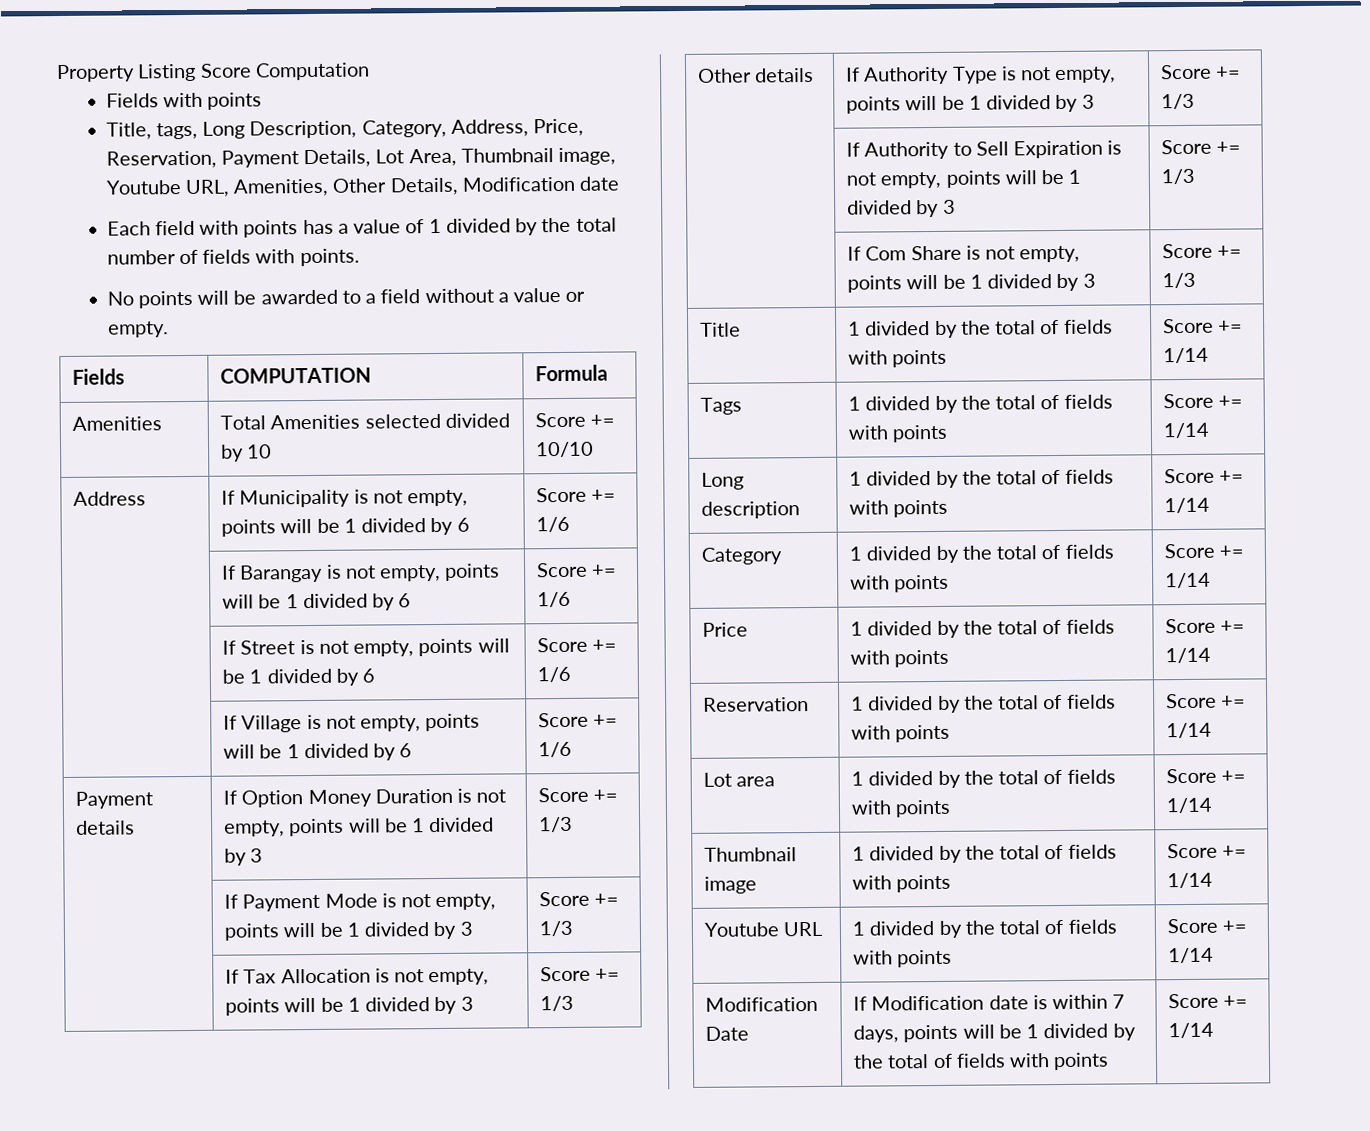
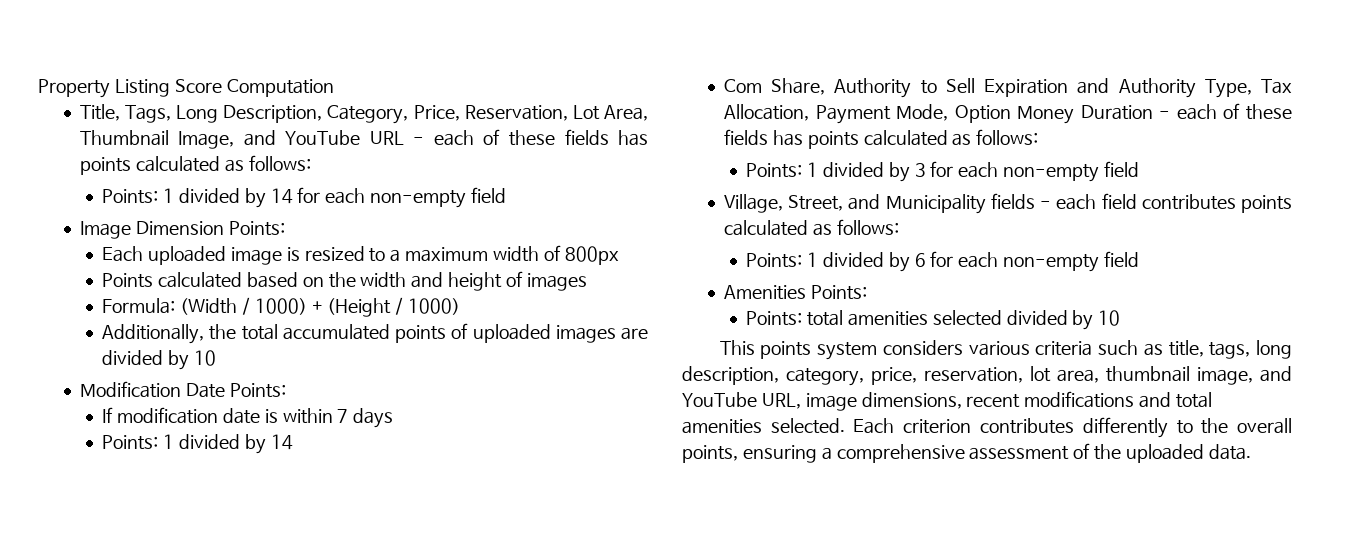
- Fields with points
- Title, tags, Long Description, Category, Address, Price, Reservation, Payment Details, Lot Area, Thumbnail image, Youtube URL, Amenities, Other Details, Modification date
- Each field with points has a value of 1 divided by the total number of fields with points.
- No points will be awarded to a field without a value or empty.
- Fields | COMPUTATION | Formula
- Amenities | Total Amenities selected divided by 10 | Score += 10/10
- Address | If Municipality is not empty, points will be 1 divided by 6 | Score += 1/6
- | If Barangay is not empty, points will be 1 divided by 6 | Score += 1/6
- | If Street is not empty, points will be 1 divided by 6 | Score += 1/6
- | If Village is not empty, points will be 1 divided by 6 | Score += 1/6
- Payment details | If Option Money Duration is not empty, points will be 1 divided by 3 | Score += 1/3
- | If Payment Mode is not empty, points will be 1 divided by 3 | Score += 1/3
- | If Tax Allocation is not empty, points will be 1 divided by 3 | Score += 1/3
- Other details | If Authority Type is not empty, points will be 1 divided by 3 | Score += 1/3
- | If Authority to Sell Expiration is not empty, points will be 1 divided by 3 | Score += 1/3
- | If Com Share is not empty, points will be 1 divided by 3 | Score += 1/3
- Title | 1 divided by the total of fields with points | Score += 1/14
- Tags | 1 divided by the total of fields with points | Score += 1/14
- Long description | 1 divided by the total of fields with points | Score += 1/14
- Category | 1 divided by the total of fields with points | Score += 1/14
- Price | 1 divided by the total of fields with points | Score += 1/14
- Reservation | 1 divided by the total of fields with points | Score += 1/14
- Lot area | 1 divided by the total of fields with points | Score += 1/14
- Thumbnail image | 1 divided by the total of fields with points | Score += 1/14
- Youtube URL | 1 divided by the total of fields with points | Score += 1/14
- Modification Date | If Modification date is within 7 days, points will be 1 divided by the total of fields with points | Score += 1/14
+ Title, Tags, Long Description, Category, Price, Reservation, Lot Area, Thumbnail Image, and YouTube URL - each of these fields has points calculated as follows:
+ Points: 1 divided by 14 for each non-empty field
+ Image Dimension Points:
+ Each uploaded image is resized to a maximum width of 800px
+ Points calculated based on the width and height of images
+ Formula: (Width / 1000) + (Height / 1000)
+ Additionally, the total accumulated points of uploaded images are divided by 10
+ Modification Date Points:
+ If modification date is within 7 days
+ Points: 1 divided by 14
+ Com Share, Authority to Sell Expiration and Authority Type, Tax Allocation, Payment Mode, Option Money Duration - each of these fields has points calculated as follows:
+ Points: 1 divided by 3 for each non-empty field
+ Village, Street, and Municipality fields - each field contributes points calculated as follows:
+ Points: 1 divided by 6 for each non-empty field
+ Amenities Points:
+ Points: total amenities selected divided by 10
+ This points system considers various criteria such as title, tags, long description, category, price, reservation, lot area, thumbnail image, and YouTube URL, image dimensions, recent modifications and total amenities selected. Each criterion contributes differently to the overall points, ensuring a comprehensive assessment of the uploaded data.

